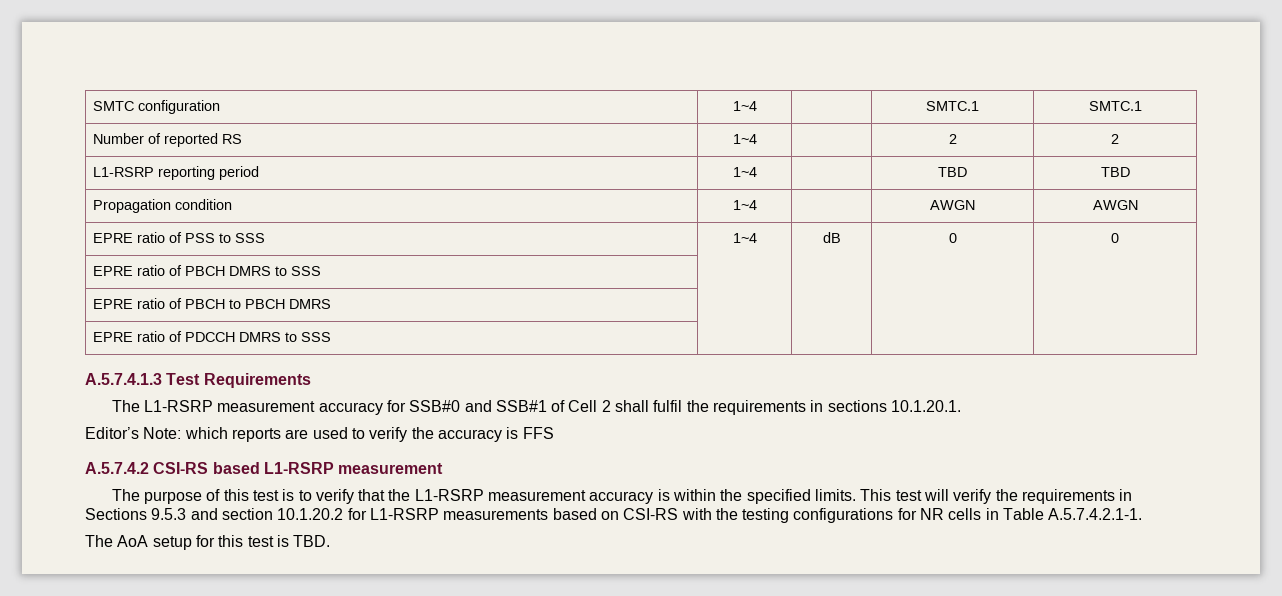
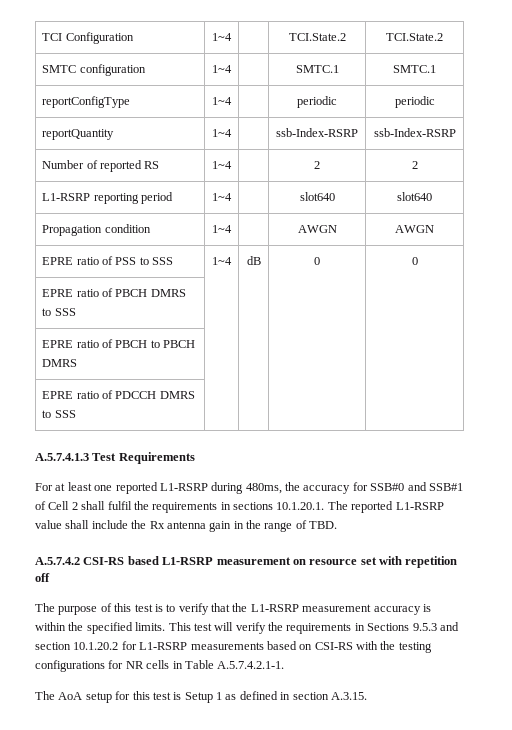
+ TCI Configuration | 1~4 | | TCI.State.2 | TCI.State.2
+ reportConfigType | 1~4 | | periodic | periodic
+ reportQuantity | 1~4 | | ssb-Index-RSRP | ssb-Index-RSRP
- L1-RSRP reporting period | 1~4 | | TBD | TBD
+ L1-RSRP reporting period | 1~4 | | slot640 | slot640
- The L1-RSRP measurement accuracy for SSB#0 and SSB#1 of Cell 2 shall fulfil the requirements in sections 10.1.20.1.
- Editor’s Note: which reports are used to verify the accuracy is FFS
+ For at least one reported L1-RSRP during 480ms, the accuracy for SSB#0 and SSB#1 of Cell 2 shall fulfil the requirements in sections 10.1.20.1. The reported L1-RSRP value shall include the Rx antenna gain in the range of TBD.
- A.5.7.4.2 CSI-RS based L1-RSRP measurement
+ A.5.7.4.2 CSI-RS based L1-RSRP measurement on resource set with repetition off
- The AoA setup for this test is TBD.
+ The AoA setup for this test is Setup 1 as defined in section A.3.15.

